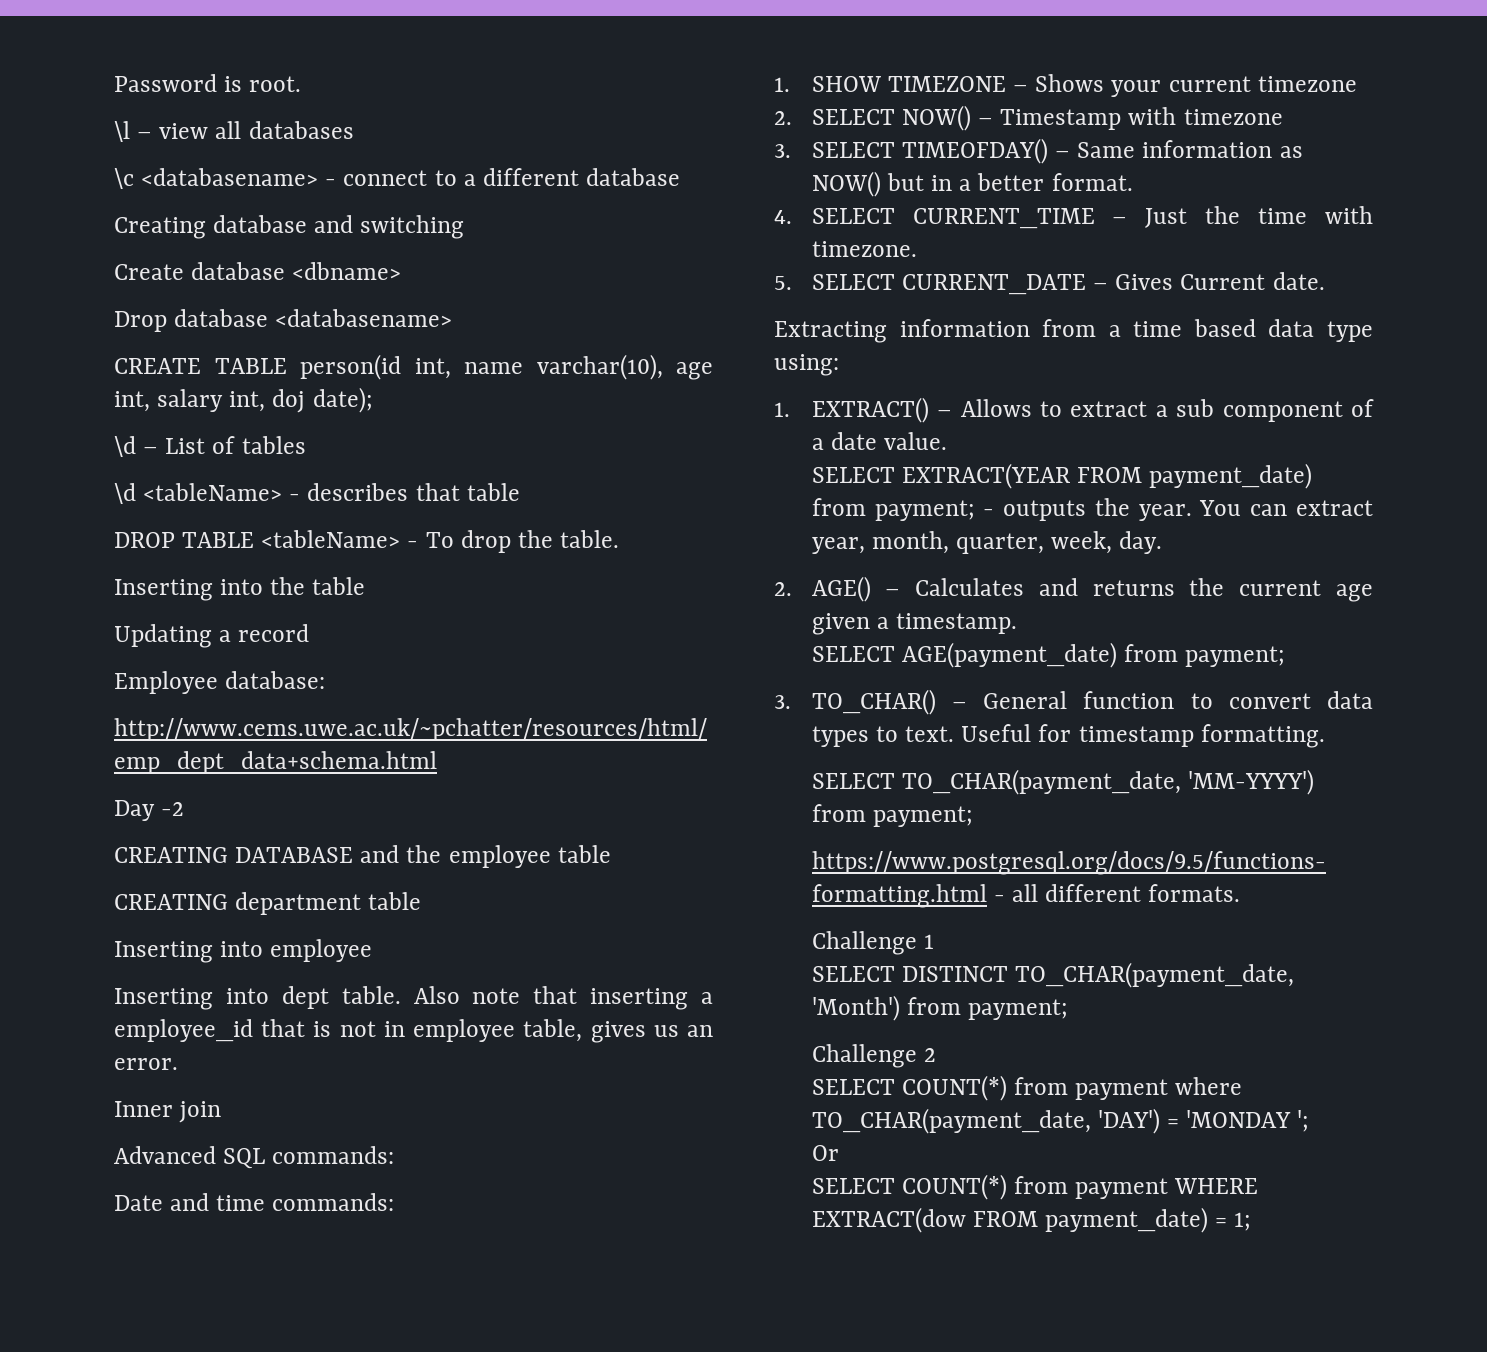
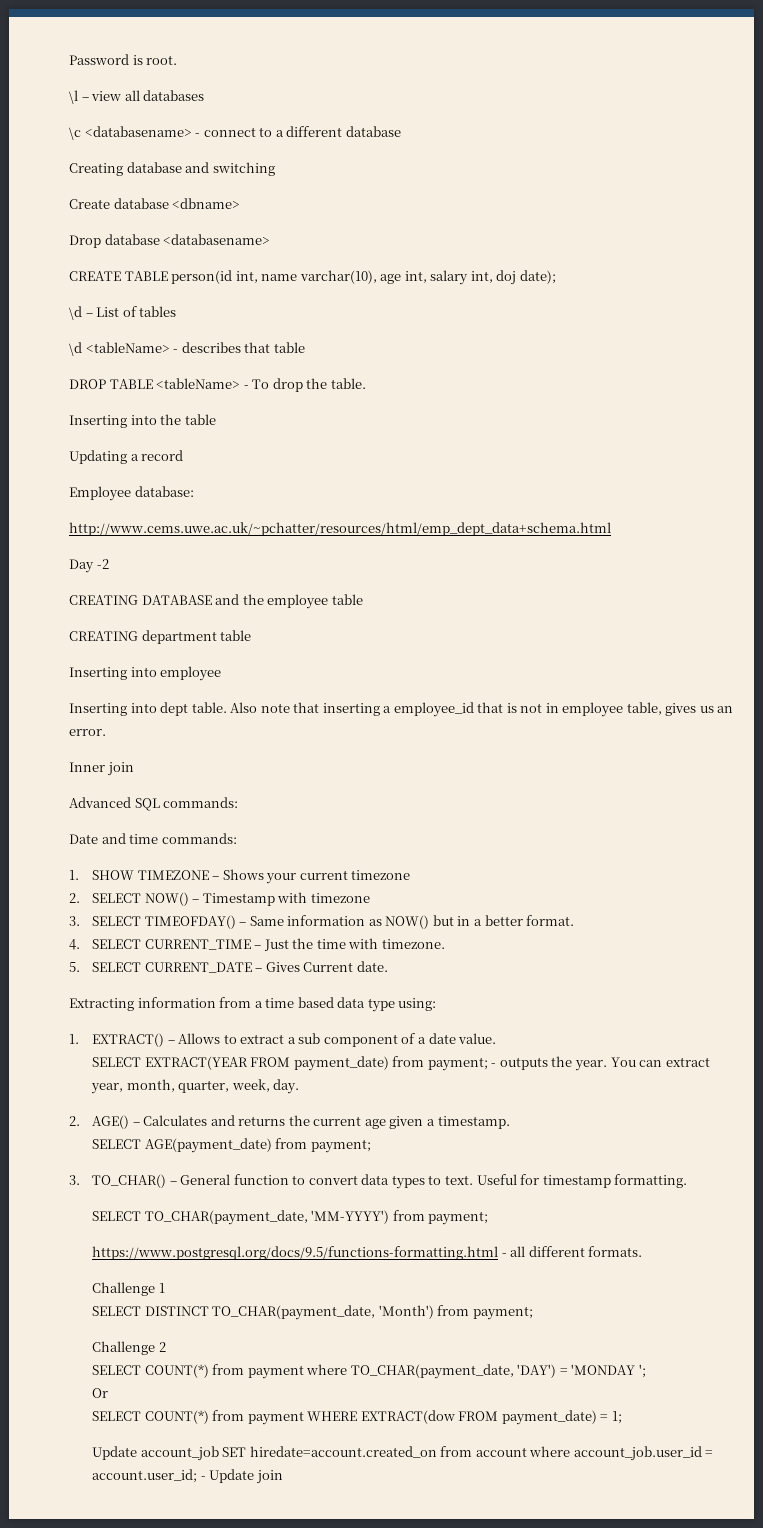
+ Update account_job SET hiredate=account.created_on from account where account_job.user_id = account.user_id; - Update join

